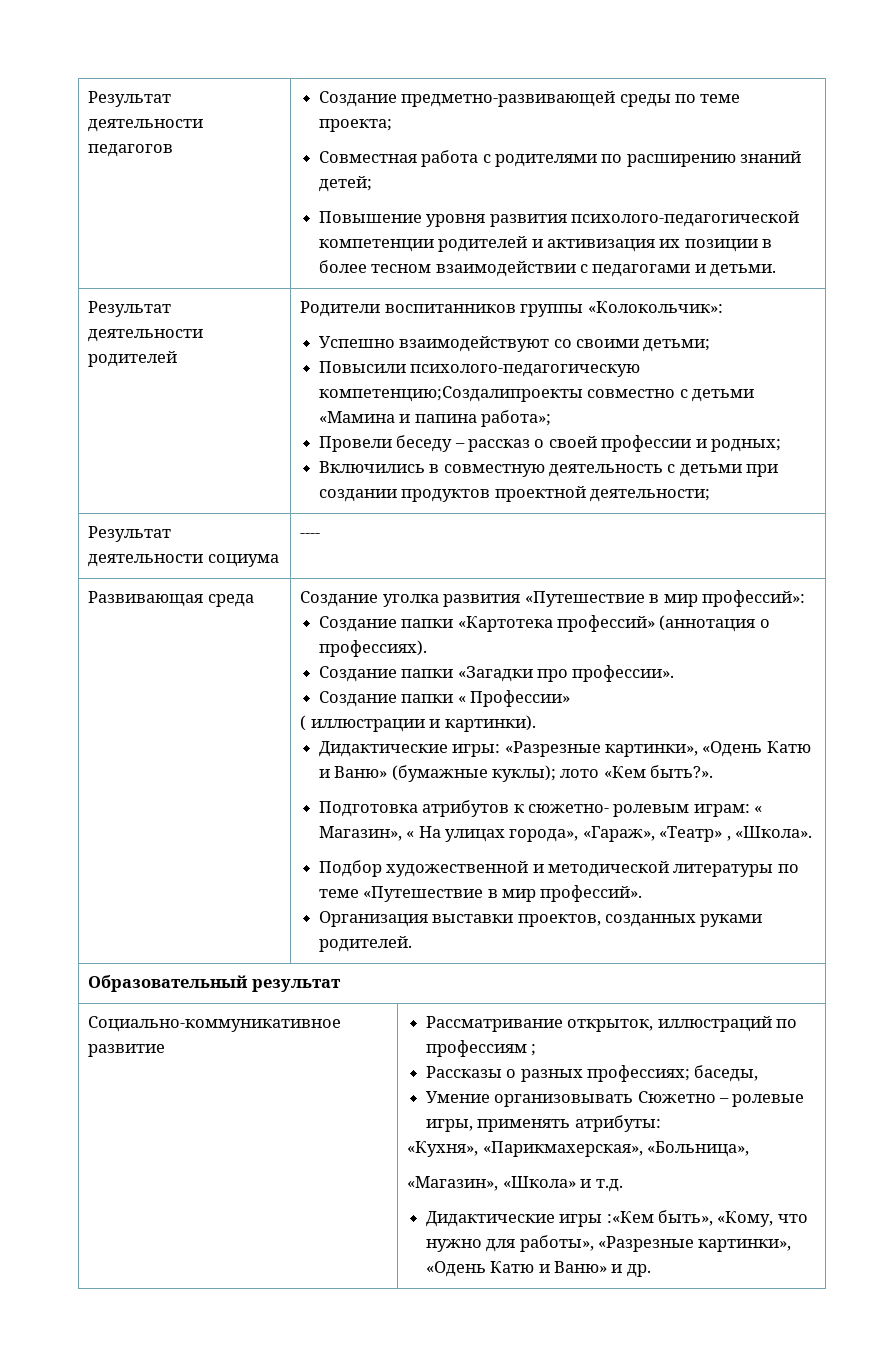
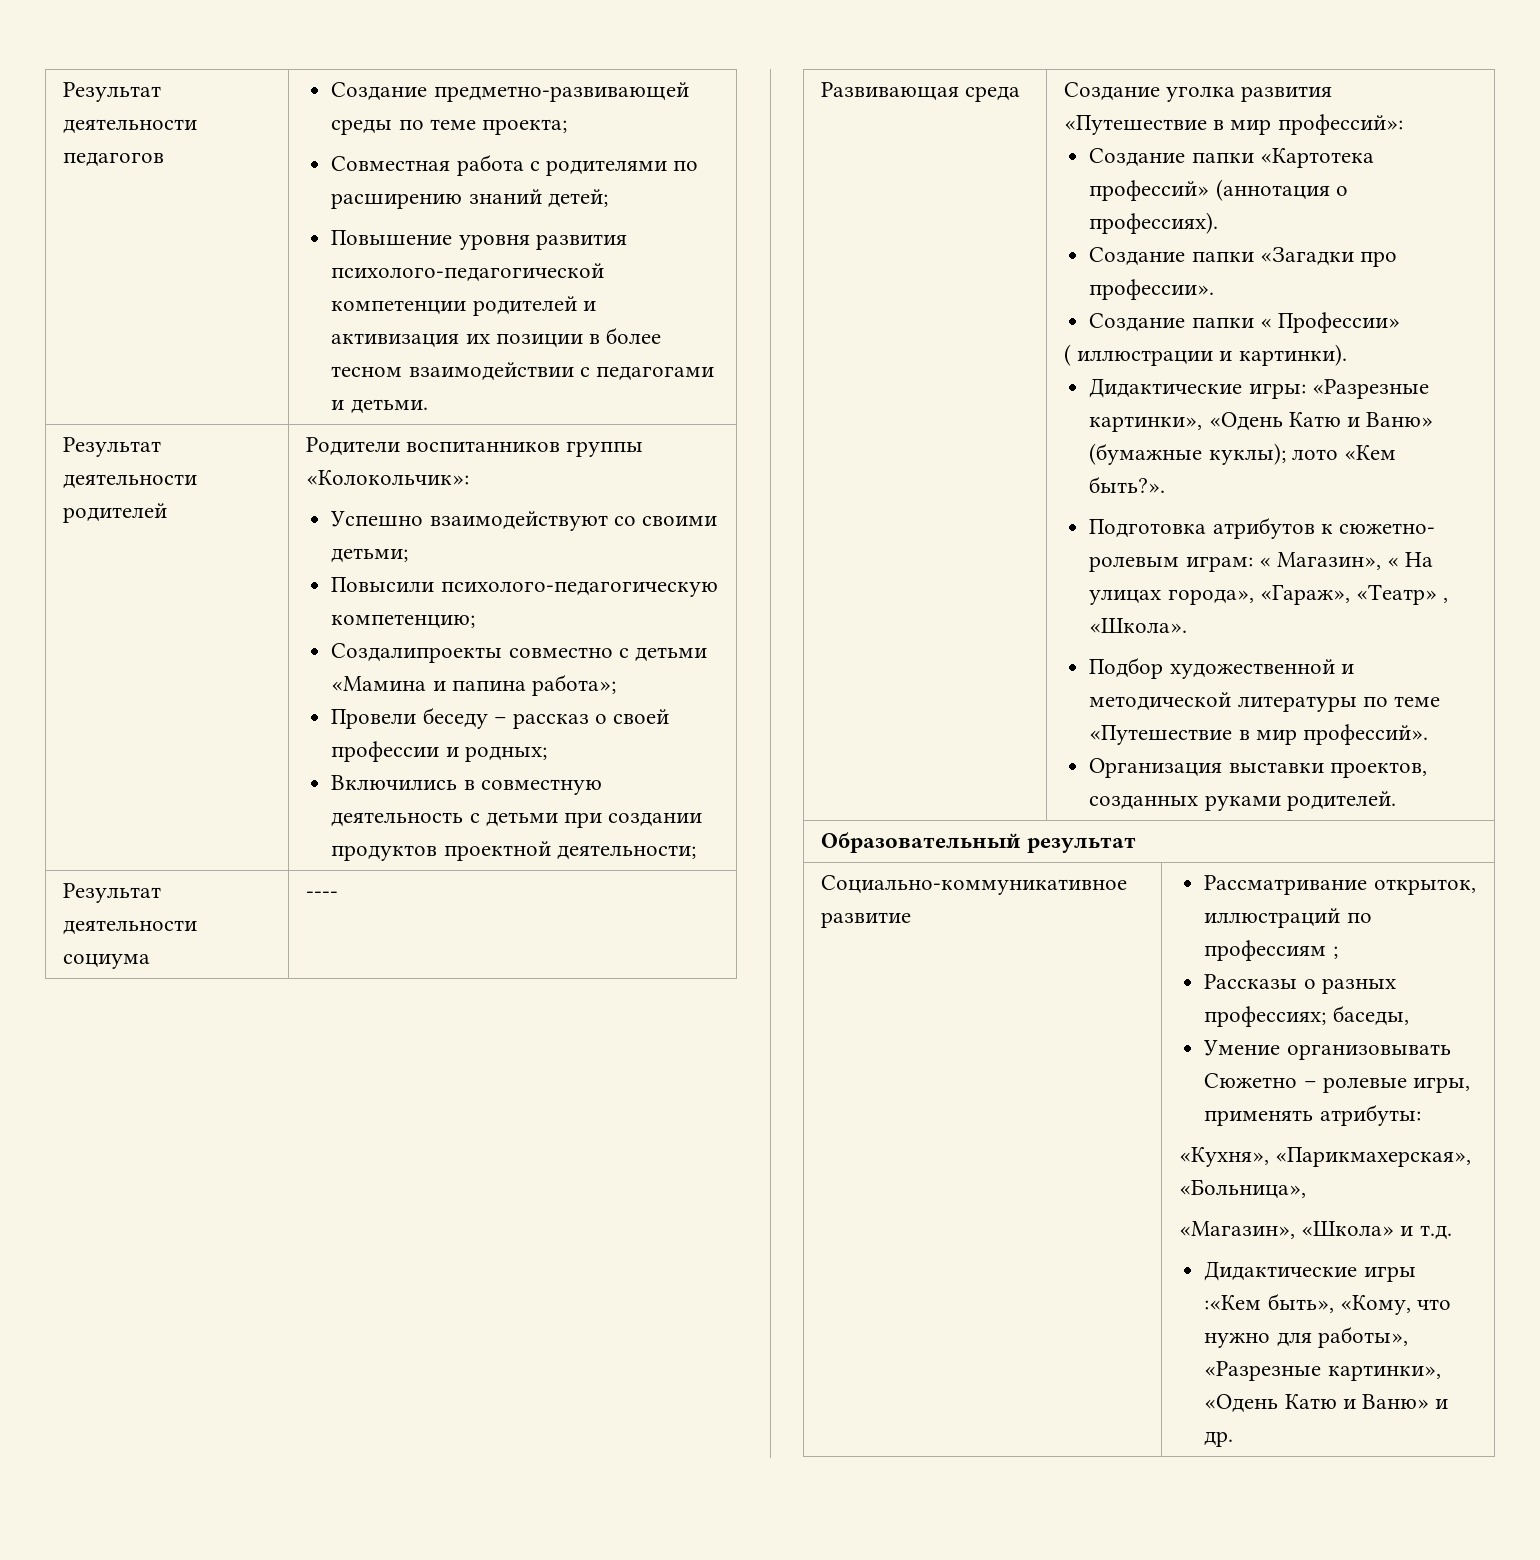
- Повысили психолого-педагогическую компетенцию;Создалипроекты совместно с детьми «Мамина и папина работа»;
+ Повысили психолого-педагогическую компетенцию;
+ Создалипроекты совместно с детьми «Мамина и папина работа»;

